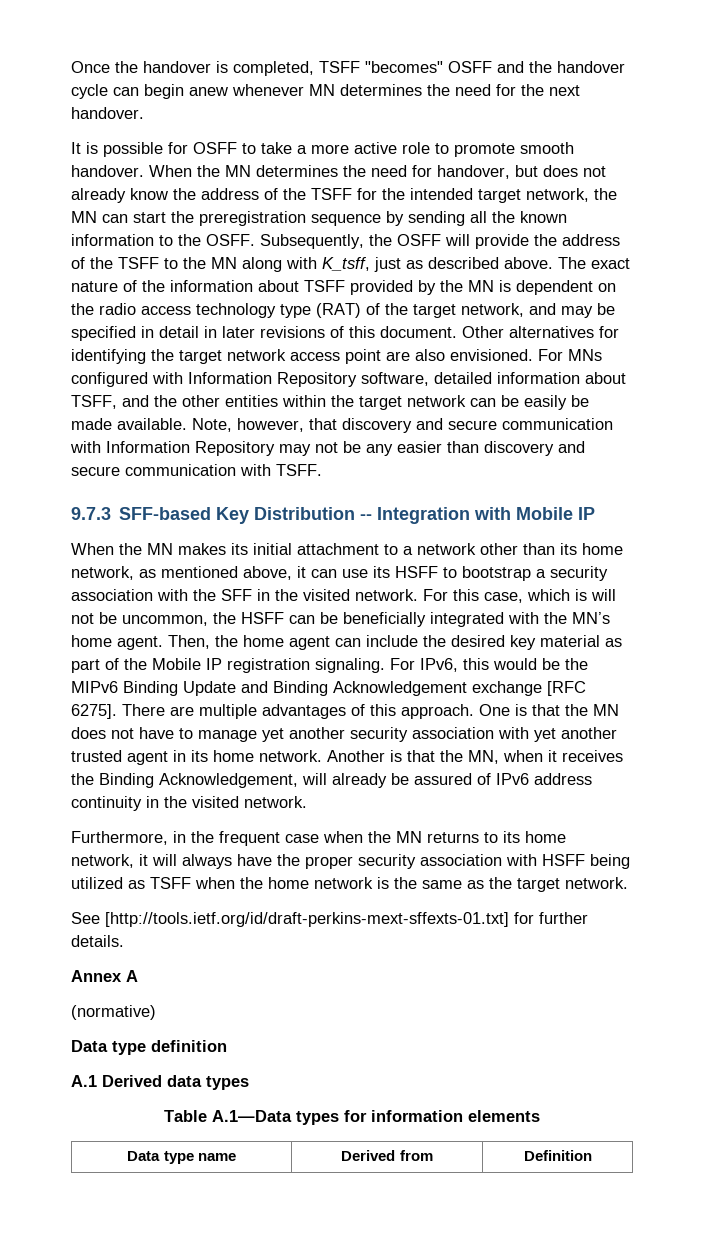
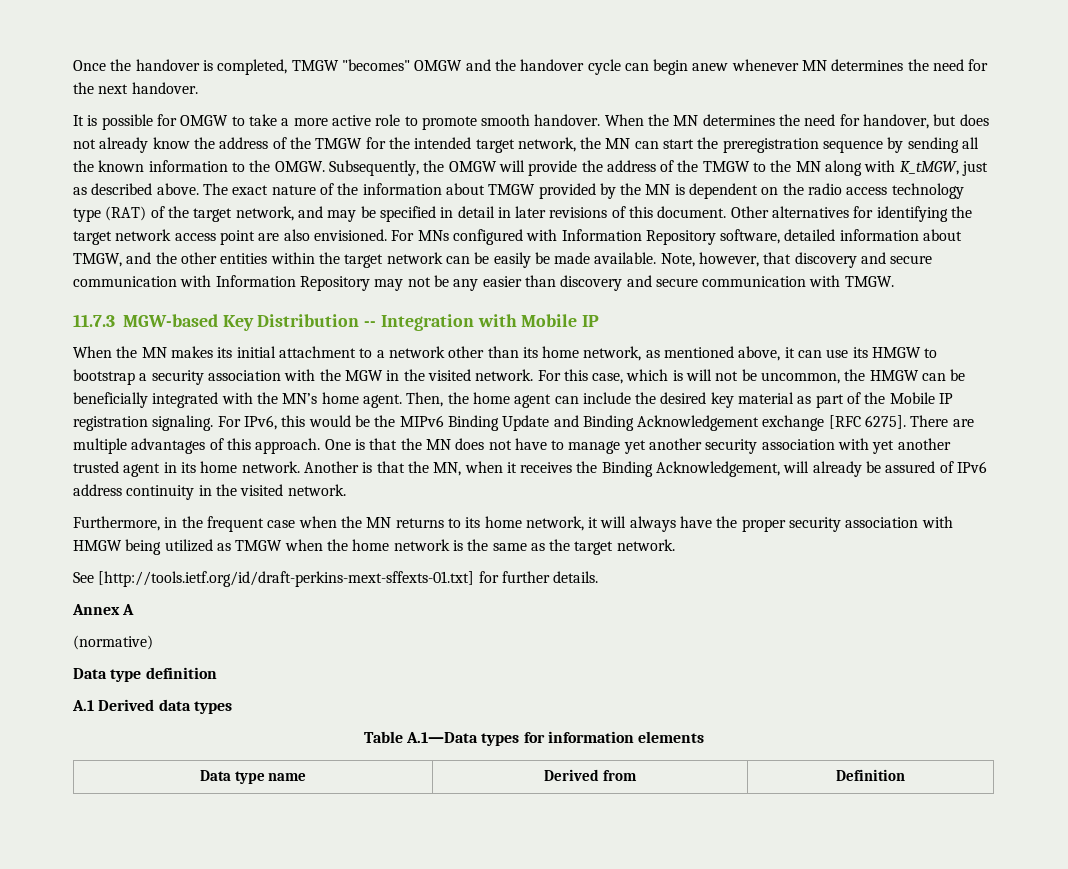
- Once the handover is completed, TSFF "becomes" OSFF and the handover cycle can begin anew whenever MN determines the need for the next handover.
+ Once the handover is completed, TMGW "becomes" OMGW and the handover cycle can begin anew whenever MN determines the need for the next handover.
- It is possible for OSFF to take a more active role to promote smooth handover.
+ It is possible for OMGW to take a more active role to promote smooth handover.
- When the MN determines the need for handover, but does not already know the address of the TSFF for the intended target network, the MN can start the preregistration sequence by sending all the known information to the OSFF.
+ When the MN determines the need for handover, but does not already know the address of the TMGW for the intended target network, the MN can start the preregistration sequence by sending all the known information to the OMGW.
- Subsequently, the OSFF will provide the address of the TSFF to the MN along with K_tsff, just as described above.
+ Subsequently, the OMGW will provide the address of the TMGW to the MN along with K_tMGW, just as described above.
- The exact nature of the information about TSFF provided by the MN is dependent on the radio access technology type (RAT) of the target network, and may be specified in detail in later revisions of this document.
+ The exact nature of the information about TMGW provided by the MN is dependent on the radio access technology type (RAT) of the target network, and may be specified in detail in later revisions of this document.
- For MNs configured with Information Repository software, detailed information about TSFF, and the other entities within the target network can be easily be made available.
+ For MNs configured with Information Repository software, detailed information about TMGW, and the other entities within the target network can be easily be made available.
- Note, however, that discovery and secure communication with Information Repository may not be any easier than discovery and secure communication with TSFF.
- 9.7.3 SFF-based Key Distribution -- Integration with Mobile IP
+ Note, however, that discovery and secure communication with Information Repository may not be any easier than discovery and secure communication with TMGW.
+ 11.7.3 MGW-based Key Distribution -- Integration with Mobile IP
- When the MN makes its initial attachment to a network other than its home network, as mentioned above, it can use its HSFF to bootstrap a security association with the SFF in the visited network.
+ When the MN makes its initial attachment to a network other than its home network, as mentioned above, it can use its HMGW to bootstrap a security association with the MGW in the visited network.
- For this case, which is will not be uncommon, the HSFF can be beneficially integrated with the MN’s home agent.
+ For this case, which is will not be uncommon, the HMGW can be beneficially integrated with the MN’s home agent.
- Furthermore, in the frequent case when the MN returns to its home network, it will always have the proper security association with HSFF being utilized as TSFF when the home network is the same as the target network.
+ Furthermore, in the frequent case when the MN returns to its home network, it will always have the proper security association with HMGW being utilized as TMGW when the home network is the same as the target network.

